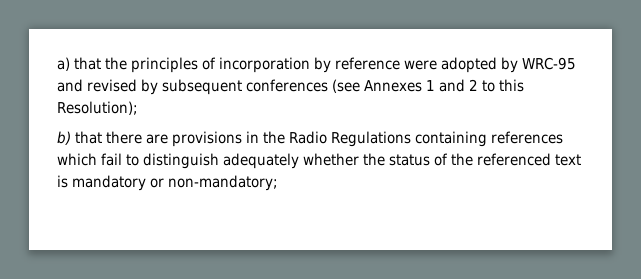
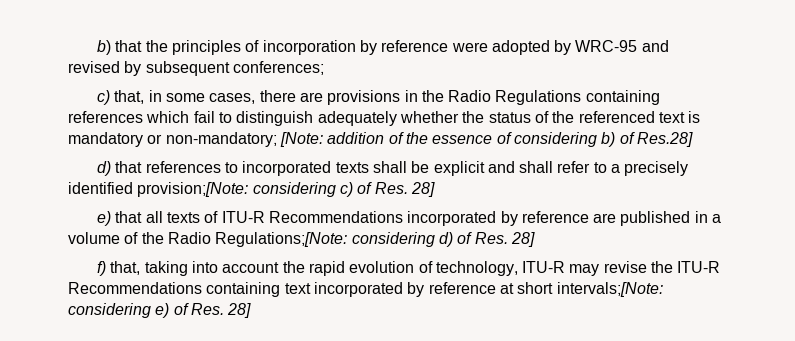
- a) that the principles of incorporation by reference were adopted by WRC-95 and revised by subsequent conferences (see Annexes 1 and 2 to this Resolution);
- b) that there are provisions in the Radio Regulations containing references which fail to distinguish adequately whether the status of the referenced text is mandatory or non-mandatory;
+ b) that the principles of incorporation by reference were adopted by WRC-95 and revised by subsequent conferences;
+ c) that, in some cases, there are provisions in the Radio Regulations containing references which fail to distinguish adequately whether the status of the referenced text is mandatory or non-mandatory; [Note: addition of the essence of considering b) of Res.28]
+ d) that references to incorporated texts shall be explicit and shall refer to a precisely identified provision;[Note: considering c) of Res. 28]
+ e) that all texts of ITU-R Recommendations incorporated by reference are published in a volume of the Radio Regulations;[Note: considering d) of Res. 28]
+ f) that, taking into account the rapid evolution of technology, ITU-R may revise the ITU-R Recommendations containing text incorporated by reference at short intervals;[Note: considering e) of Res. 28]

